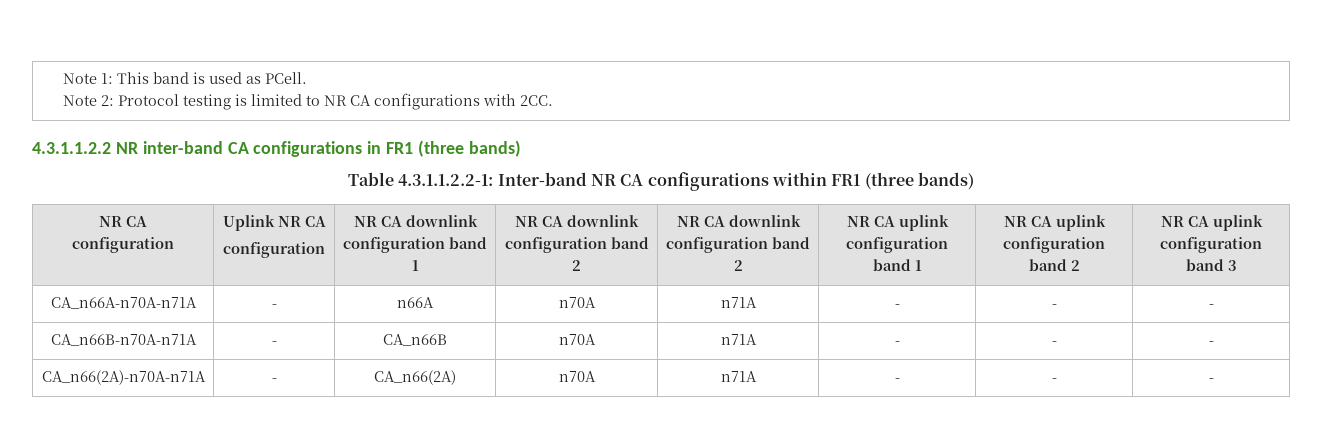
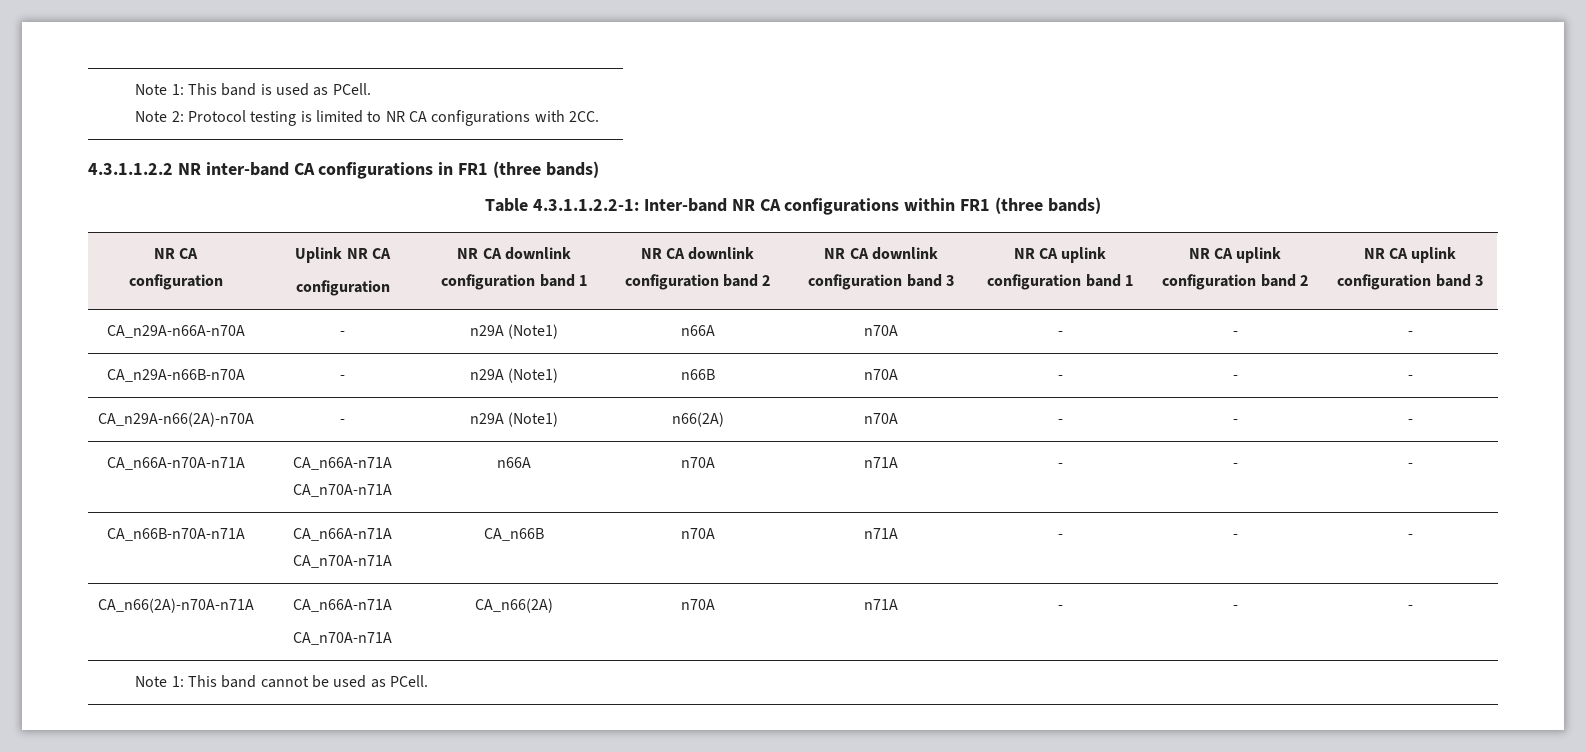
- NR CA downlink configuration band 2 | NR CA downlink configuration band 2
+ NR CA downlink configuration band 2 | NR CA downlink configuration band 3
+ CA_n29A-n66A-n70A | - | n29A (Note1) | n66A | n70A | - | - | -
+ CA_n29A-n66B-n70A | - | n29A (Note1) | n66B | n70A | - | - | -
+ CA_n29A-n66(2A)-n70A | - | n29A (Note1) | n66(2A) | n70A | - | - | -
- CA_n66A-n70A-n71A | - | n66A | n70A | n71A | - | - | -
+ CA_n66A-n70A-n71A | CA_n66A-n71A CA_n70A-n71A | n66A | n70A | n71A | - | - | -
- CA_n66B-n70A-n71A | - | CA_n66B | n70A | n71A | - | - | -
+ CA_n66B-n70A-n71A | CA_n66A-n71A CA_n70A-n71A | CA_n66B | n70A | n71A | - | - | -
- CA_n66(2A)-n70A-n71A | - | CA_n66(2A) | n70A | n71A | - | - | -
+ CA_n66(2A)-n70A-n71A | CA_n66A-n71A
+ CA_n70A-n71A | CA_n66(2A) | n70A | n71A | - | - | -
+ Note 1: This band cannot be used as PCell.

